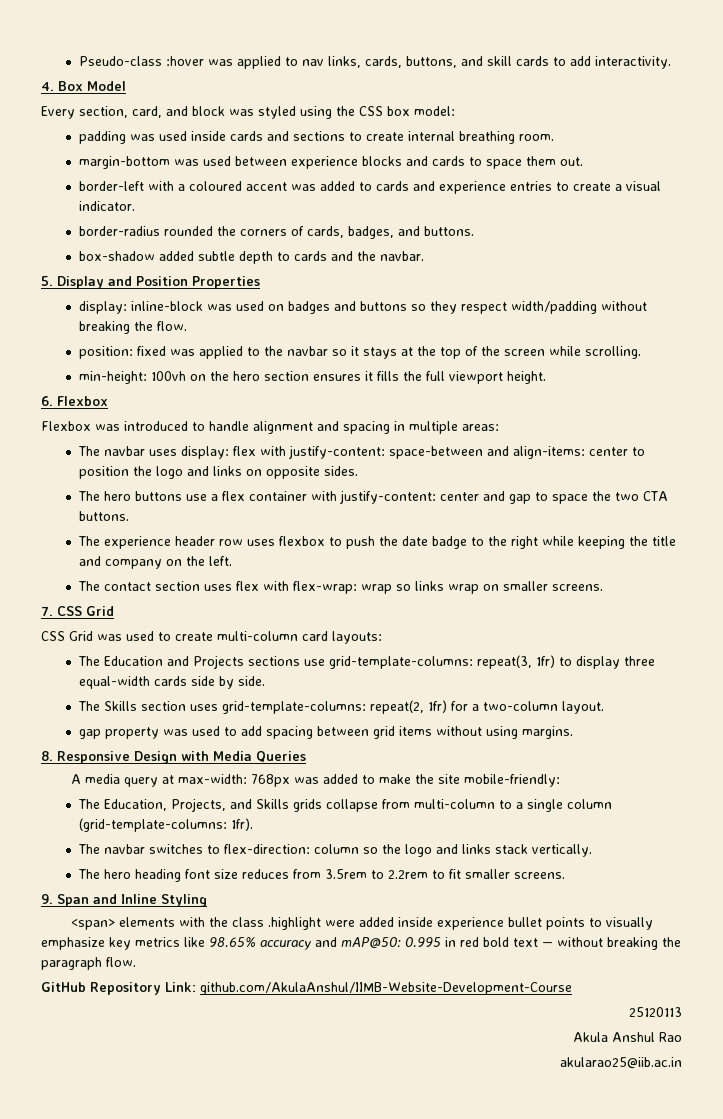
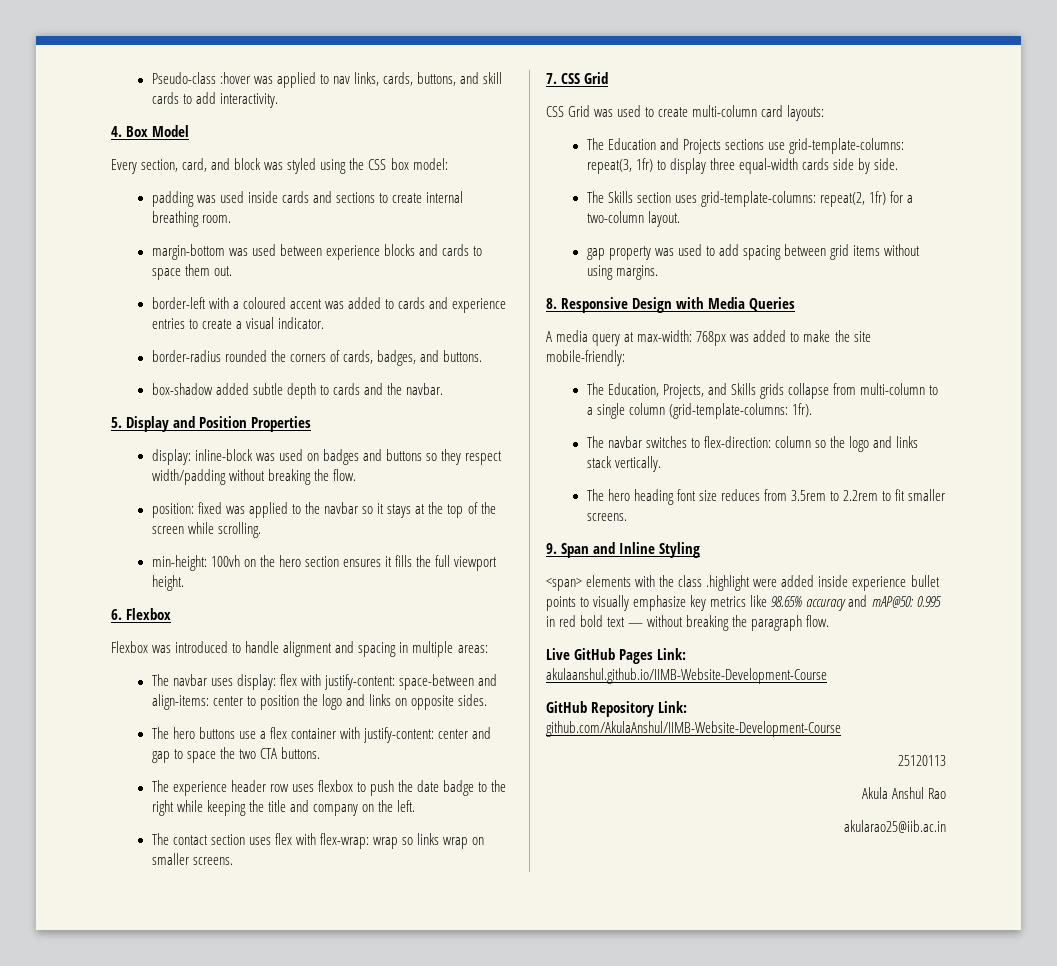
+ Live GitHub Pages Link: akulaanshul.github.io/IIMB-Website-Development-Course

